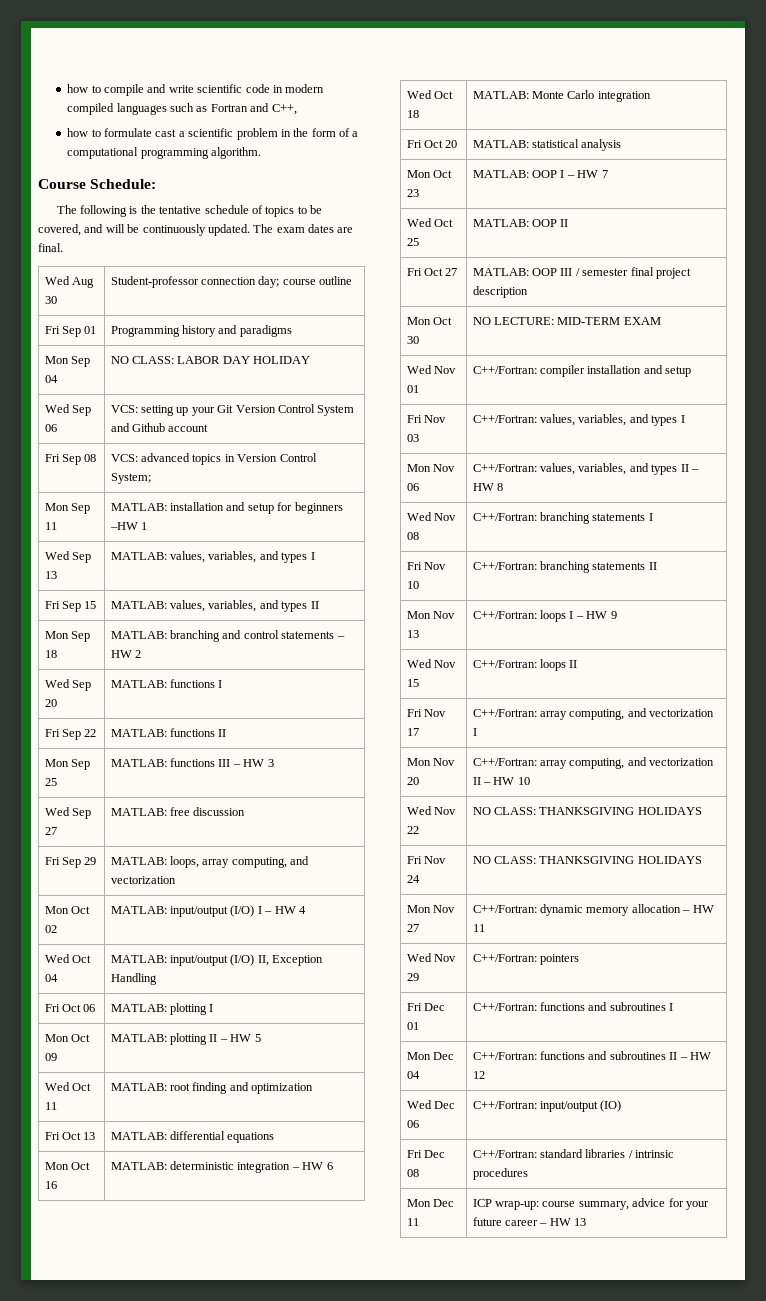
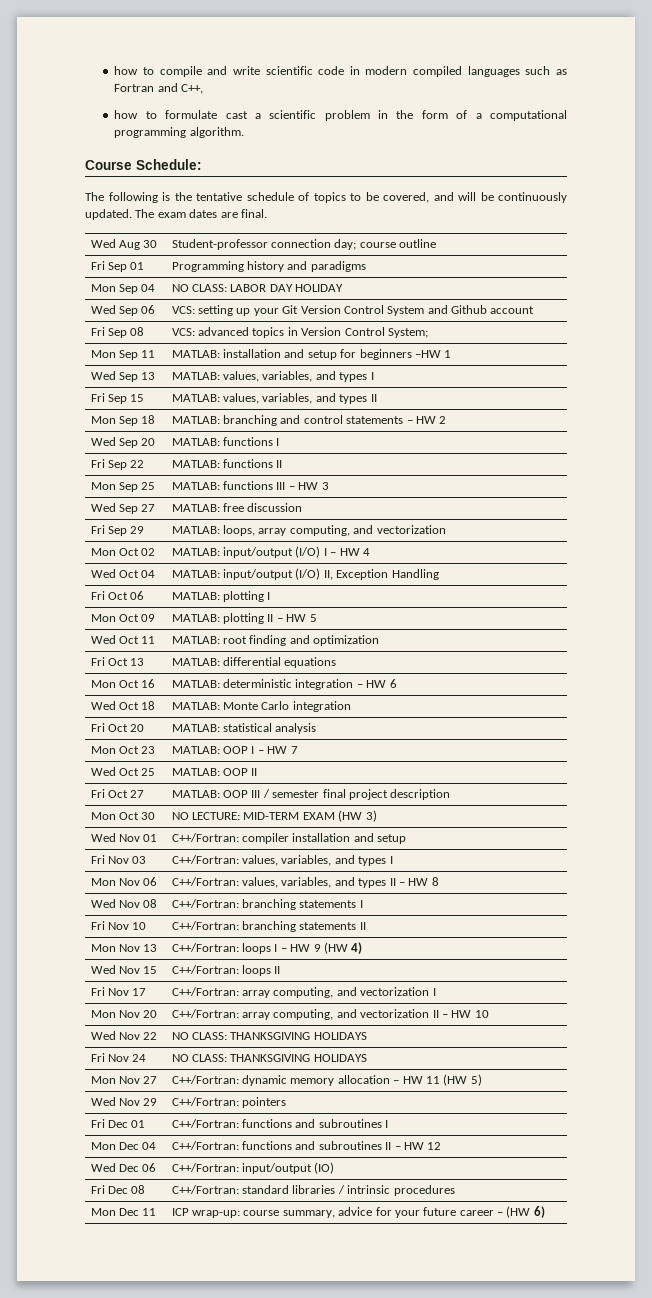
- Mon Oct 30 | NO LECTURE: MID-TERM EXAM
+ Mon Oct 30 | NO LECTURE: MID-TERM EXAM (HW 3)
- Mon Nov 13 | C++/Fortran: loops I – HW 9
+ Mon Nov 13 | C++/Fortran: loops I – HW 9 (HW 4)
- Mon Nov 27 | C++/Fortran: dynamic memory allocation – HW 11
+ Mon Nov 27 | C++/Fortran: dynamic memory allocation – HW 11 (HW 5)
- Mon Dec 11 | ICP wrap-up: course summary, advice for your future career – HW 13
+ Mon Dec 11 | ICP wrap-up: course summary, advice for your future career – (HW 6)

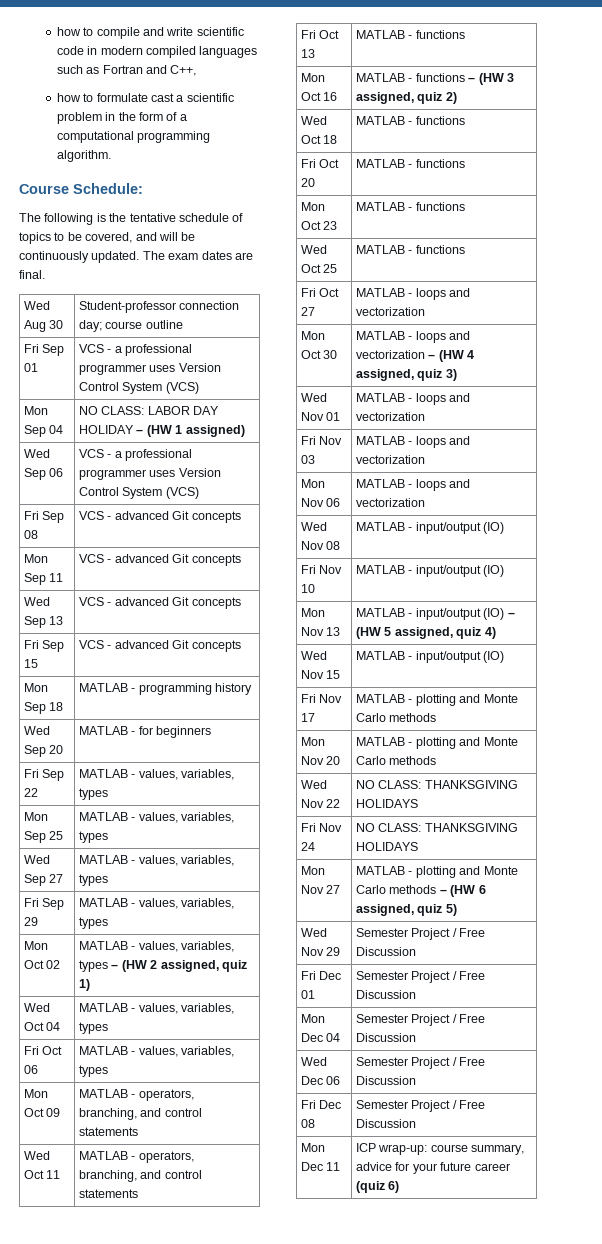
- Fri Sep 01 | Programming history and paradigms
+ Fri Sep 01 | VCS - a professional programmer uses Version Control System (VCS)
- Mon Sep 04 | NO CLASS: LABOR DAY HOLIDAY
+ Mon Sep 04 | NO CLASS: LABOR DAY HOLIDAY – (HW 1 assigned)
- Wed Sep 06 | VCS: setting up your Git Version Control System and Github account
- Fri Sep 08 | VCS: advanced topics in Version Control System;
- Mon Sep 11 | MATLAB: installation and setup for beginners –HW 1
- Wed Sep 13 | MATLAB: values, variables, and types I
- Fri Sep 15 | MATLAB: values, variables, and types II
- Mon Sep 18 | MATLAB: branching and control statements – HW 2
+ Wed Sep 06 | VCS - a professional programmer uses Version Control System (VCS)
+ Fri Sep 08 | VCS - advanced Git concepts
+ Mon Sep 11 | VCS - advanced Git concepts
+ Wed Sep 13 | VCS - advanced Git concepts
+ Fri Sep 15 | VCS - advanced Git concepts
+ Mon Sep 18 | MATLAB - programming history
- Wed Sep 20 | MATLAB: functions I
+ Wed Sep 20 | MATLAB - for beginners
- Fri Sep 22 | MATLAB: functions II
- Mon Sep 25 | MATLAB: functions III – HW 3
- Wed Sep 27 | MATLAB: free discussion
- Fri Sep 29 | MATLAB: loops, array computing, and vectorization
- Mon Oct 02 | MATLAB: input/output (I/O) I – HW 4
- Wed Oct 04 | MATLAB: input/output (I/O) II, Exception Handling
- Fri Oct 06 | MATLAB: plotting I
- Mon Oct 09 | MATLAB: plotting II – HW 5
- Wed Oct 11 | MATLAB: root finding and optimization
- Fri Oct 13 | MATLAB: differential equations
- Mon Oct 16 | MATLAB: deterministic integration – HW 6
- Wed Oct 18 | MATLAB: Monte Carlo integration
- Fri Oct 20 | MATLAB: statistical analysis
- Mon Oct 23 | MATLAB: OOP I – HW 7
- Wed Oct 25 | MATLAB: OOP II
- Fri Oct 27 | MATLAB: OOP III / semester final project description
- Mon Oct 30 | NO LECTURE: MID-TERM EXAM (HW 3)
- Wed Nov 01 | C++/Fortran: compiler installation and setup
- Fri Nov 03 | C++/Fortran: values, variables, and types I
- Mon Nov 06 | C++/Fortran: values, variables, and types II – HW 8
+ Fri Sep 22 | MATLAB - values, variables, types
+ Mon Sep 25 | MATLAB - values, variables, types
+ Wed Sep 27 | MATLAB - values, variables, types
+ Fri Sep 29 | MATLAB - values, variables, types
+ Mon Oct 02 | MATLAB - values, variables, types – (HW 2 assigned, quiz 1)
+ Wed Oct 04 | MATLAB - values, variables, types
+ Fri Oct 06 | MATLAB - values, variables, types
+ Mon Oct 09 | MATLAB - operators, branching, and control statements
+ Wed Oct 11 | MATLAB - operators, branching, and control statements
+ Fri Oct 13 | MATLAB - functions
+ Mon Oct 16 | MATLAB - functions – (HW 3 assigned, quiz 2)
+ Wed Oct 18 | MATLAB - functions
+ Fri Oct 20 | MATLAB - functions
+ Mon Oct 23 | MATLAB - functions
+ Wed Oct 25 | MATLAB - functions
+ Fri Oct 27 | MATLAB - loops and vectorization
+ Mon Oct 30 | MATLAB - loops and vectorization – (HW 4 assigned, quiz 3)
+ Wed Nov 01 | MATLAB - loops and vectorization
+ Fri Nov 03 | MATLAB - loops and vectorization
+ Mon Nov 06 | MATLAB - loops and vectorization
- Wed Nov 08 | C++/Fortran: branching statements I
+ Wed Nov 08 | MATLAB - input/output (IO)
- Fri Nov 10 | C++/Fortran: branching statements II
+ Fri Nov 10 | MATLAB - input/output (IO)
- Mon Nov 13 | C++/Fortran: loops I – HW 9 (HW 4)
+ Mon Nov 13 | MATLAB - input/output (IO) – (HW 5 assigned, quiz 4)
- Wed Nov 15 | C++/Fortran: loops II
+ Wed Nov 15 | MATLAB - input/output (IO)
- Fri Nov 17 | C++/Fortran: array computing, and vectorization I
- Mon Nov 20 | C++/Fortran: array computing, and vectorization II – HW 10
+ Fri Nov 17 | MATLAB - plotting and Monte Carlo methods
+ Mon Nov 20 | MATLAB - plotting and Monte Carlo methods
- Mon Nov 27 | C++/Fortran: dynamic memory allocation – HW 11 (HW 5)
- Wed Nov 29 | C++/Fortran: pointers
- Fri Dec 01 | C++/Fortran: functions and subroutines I
- Mon Dec 04 | C++/Fortran: functions and subroutines II – HW 12
- Wed Dec 06 | C++/Fortran: input/output (IO)
- Fri Dec 08 | C++/Fortran: standard libraries / intrinsic procedures
+ Mon Nov 27 | MATLAB - plotting and Monte Carlo methods – (HW 6 assigned, quiz 5)
+ Wed Nov 29 | Semester Project / Free Discussion
+ Fri Dec 01 | Semester Project / Free Discussion
+ Mon Dec 04 | Semester Project / Free Discussion
+ Wed Dec 06 | Semester Project / Free Discussion
+ Fri Dec 08 | Semester Project / Free Discussion
- Mon Dec 11 | ICP wrap-up: course summary, advice for your future career – (HW 6)
+ Mon Dec 11 | ICP wrap-up: course summary, advice for your future career (quiz 6)

